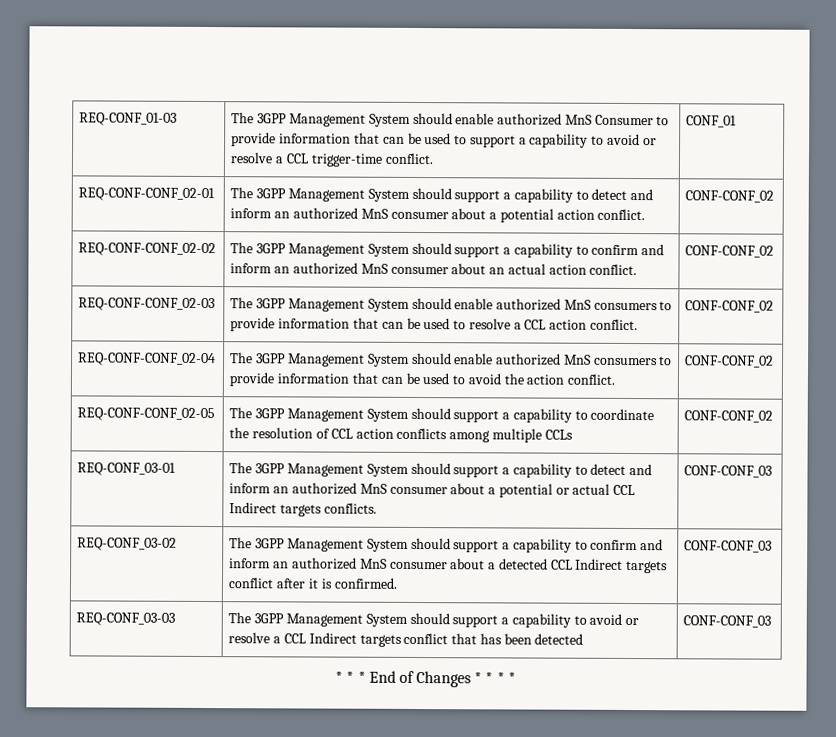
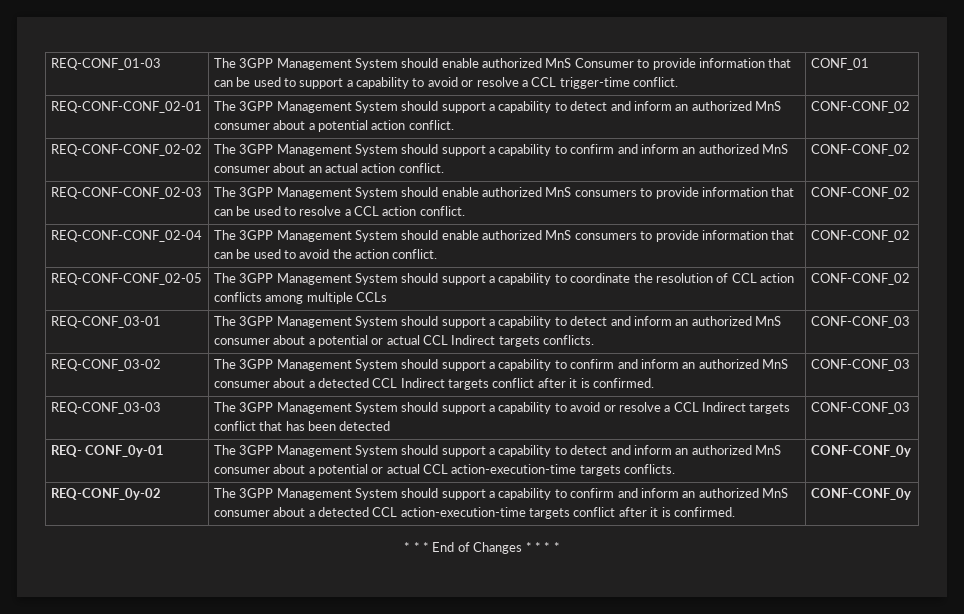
+ REQ- CONF_0y-01 | The 3GPP Management System should support a capability to detect and inform an authorized MnS consumer about a potential or actual CCL action-execution-time targets conflicts. | CONF-CONF_0y
+ REQ-CONF_0y-02 | The 3GPP Management System should support a capability to confirm and inform an authorized MnS consumer about a detected CCL action-execution-time targets conflict after it is confirmed. | CONF-CONF_0y

